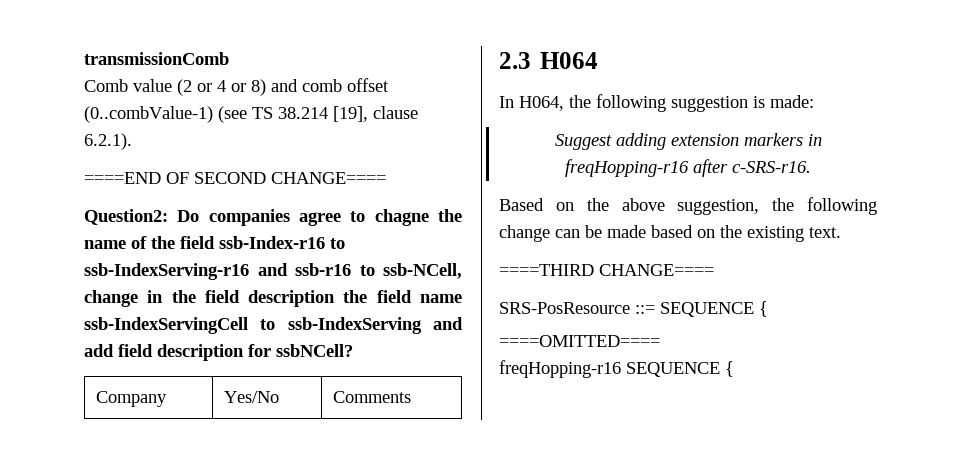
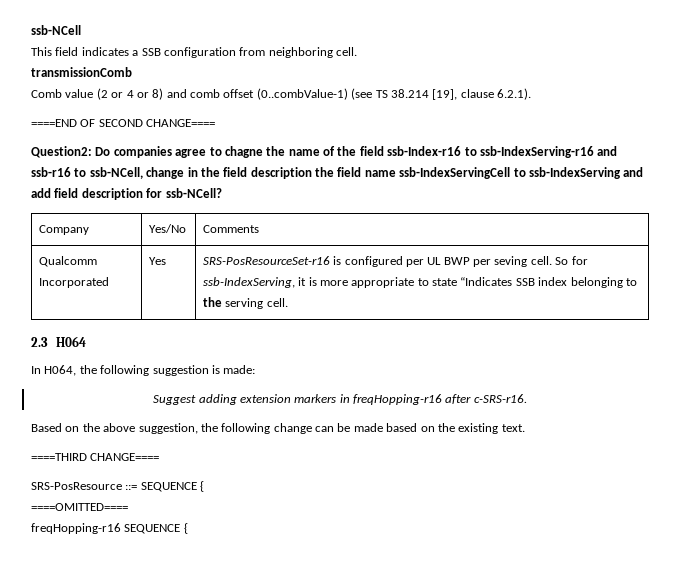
+ ssb-NCell
+ This field indicates a SSB configuration from neighboring cell.
- Question2: Do companies agree to chagne the name of the field ssb-Index-r16 to ssb-IndexServing-r16 and ssb-r16 to ssb-NCell, change in the field description the field name ssb-IndexServingCell to ssb-IndexServing and add field description for ssbNCell?
+ Question2: Do companies agree to chagne the name of the field ssb-Index-r16 to ssb-IndexServing-r16 and ssb-r16 to ssb-NCell, change in the field description the field name ssb-IndexServingCell to ssb-IndexServing and add field description for ssb-NCell?
+ Qualcomm Incorporated | Yes | SRS-PosResourceSet-r16 is configured per UL BWP per seving cell. So for ssb-IndexServing, it is more appropriate to state “Indicates SSB index belonging to the serving cell.

